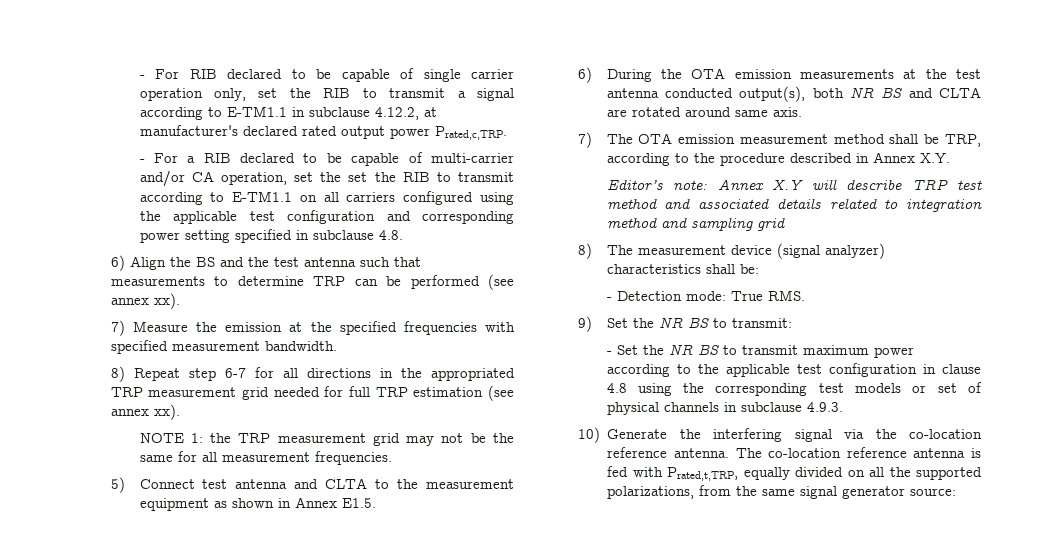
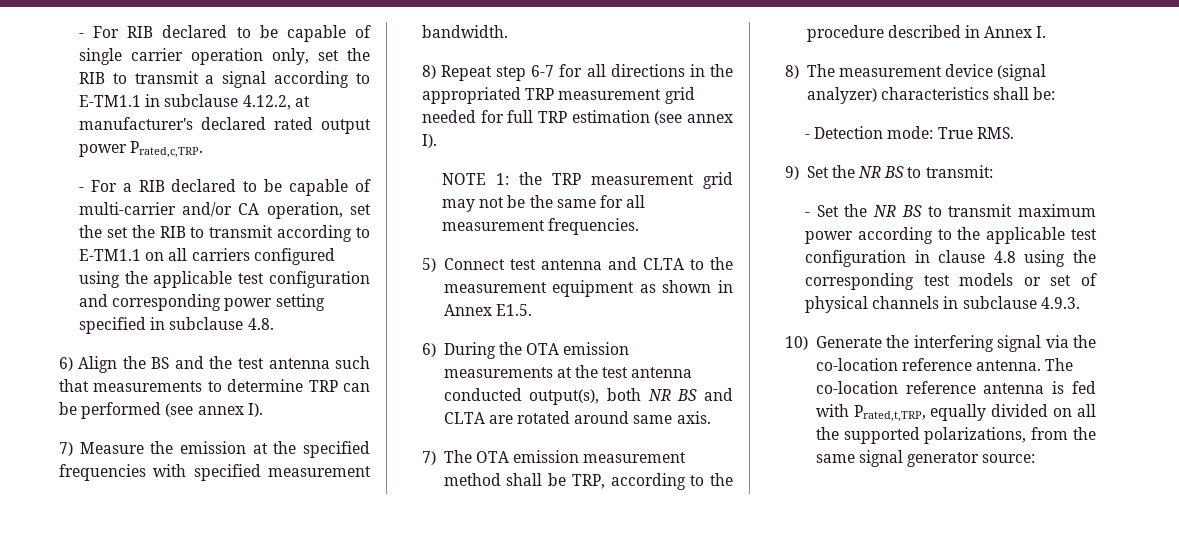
- 6) Align the BS and the test antenna such that measurements to determine TRP can be performed (see annex xx).
+ 6) Align the BS and the test antenna such that measurements to determine TRP can be performed (see annex I).
- 8) Repeat step 6-7 for all directions in the appropriated TRP measurement grid needed for full TRP estimation (see annex xx).
+ 8) Repeat step 6-7 for all directions in the appropriated TRP measurement grid needed for full TRP estimation (see annex I).
- 7) The OTA emission measurement method shall be TRP, according to the procedure described in Annex X.Y.
- Editor’s note: Annex X.Y will describe TRP test method and associated details related to integration method and sampling grid
+ 7) The OTA emission measurement method shall be TRP, according to the procedure described in Annex I.

